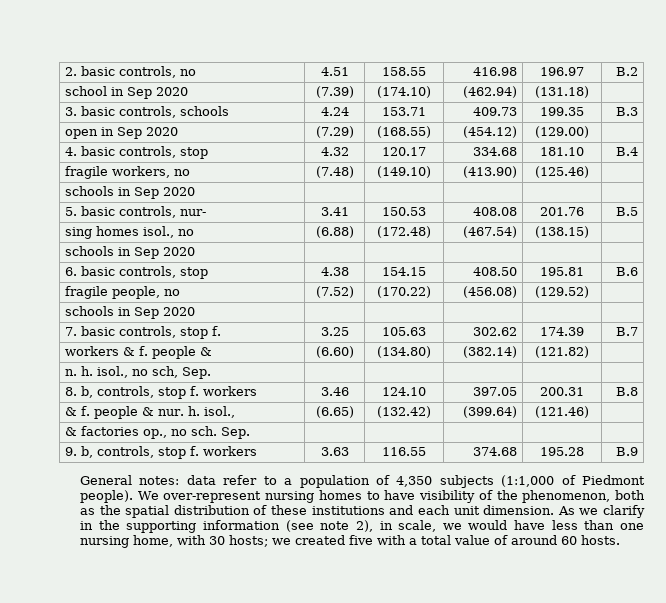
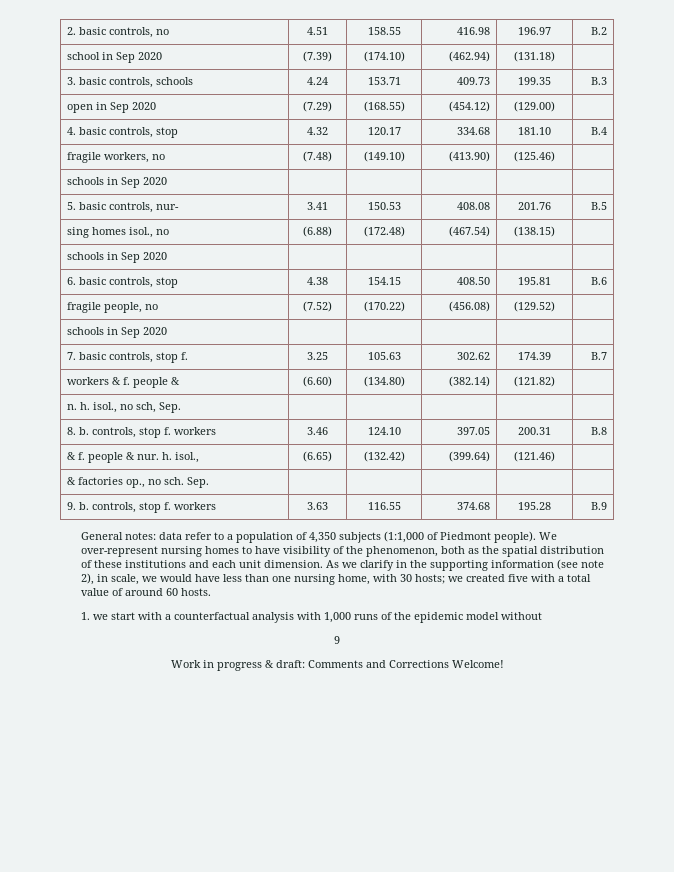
- 8. b, controls, stop f. workers | 3.46 | 124.10 | 397.05 | 200.31 | B.8
+ 8. b. controls, stop f. workers | 3.46 | 124.10 | 397.05 | 200.31 | B.8
- 9. b, controls, stop f. workers | 3.63 | 116.55 | 374.68 | 195.28 | B.9
+ 9. b. controls, stop f. workers | 3.63 | 116.55 | 374.68 | 195.28 | B.9
+ 1. we start with a counterfactual analysis with 1,000 runs of the epidemic model without
+ 9
+ Work in progress & draft: Comments and Corrections Welcome!

